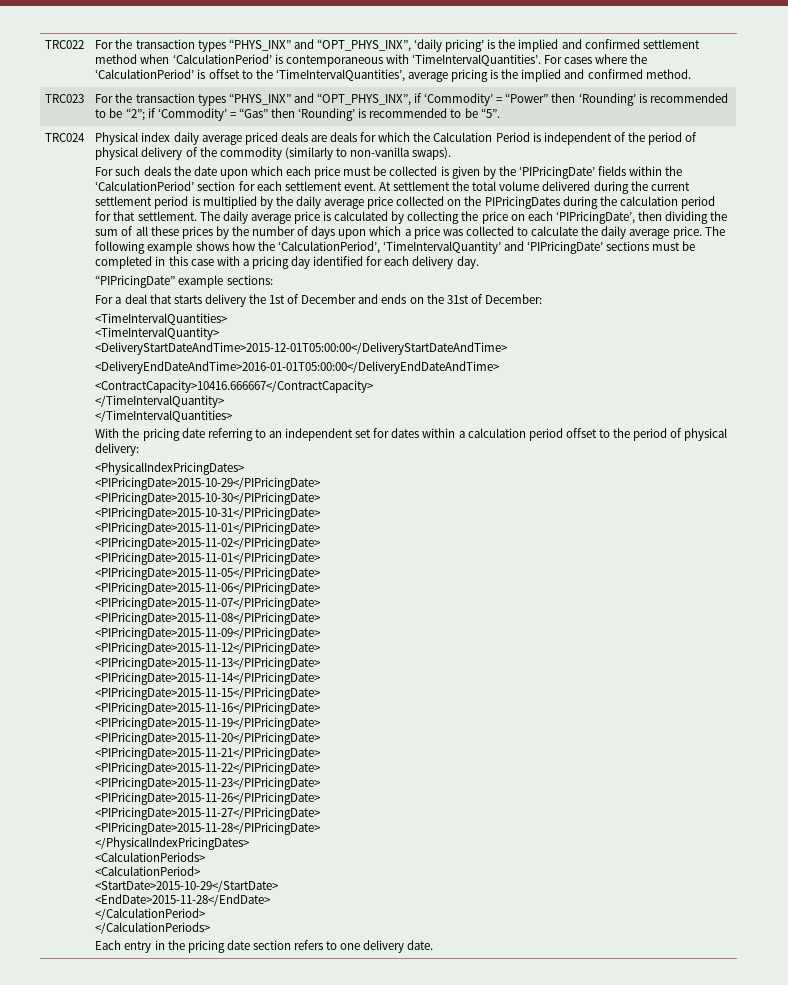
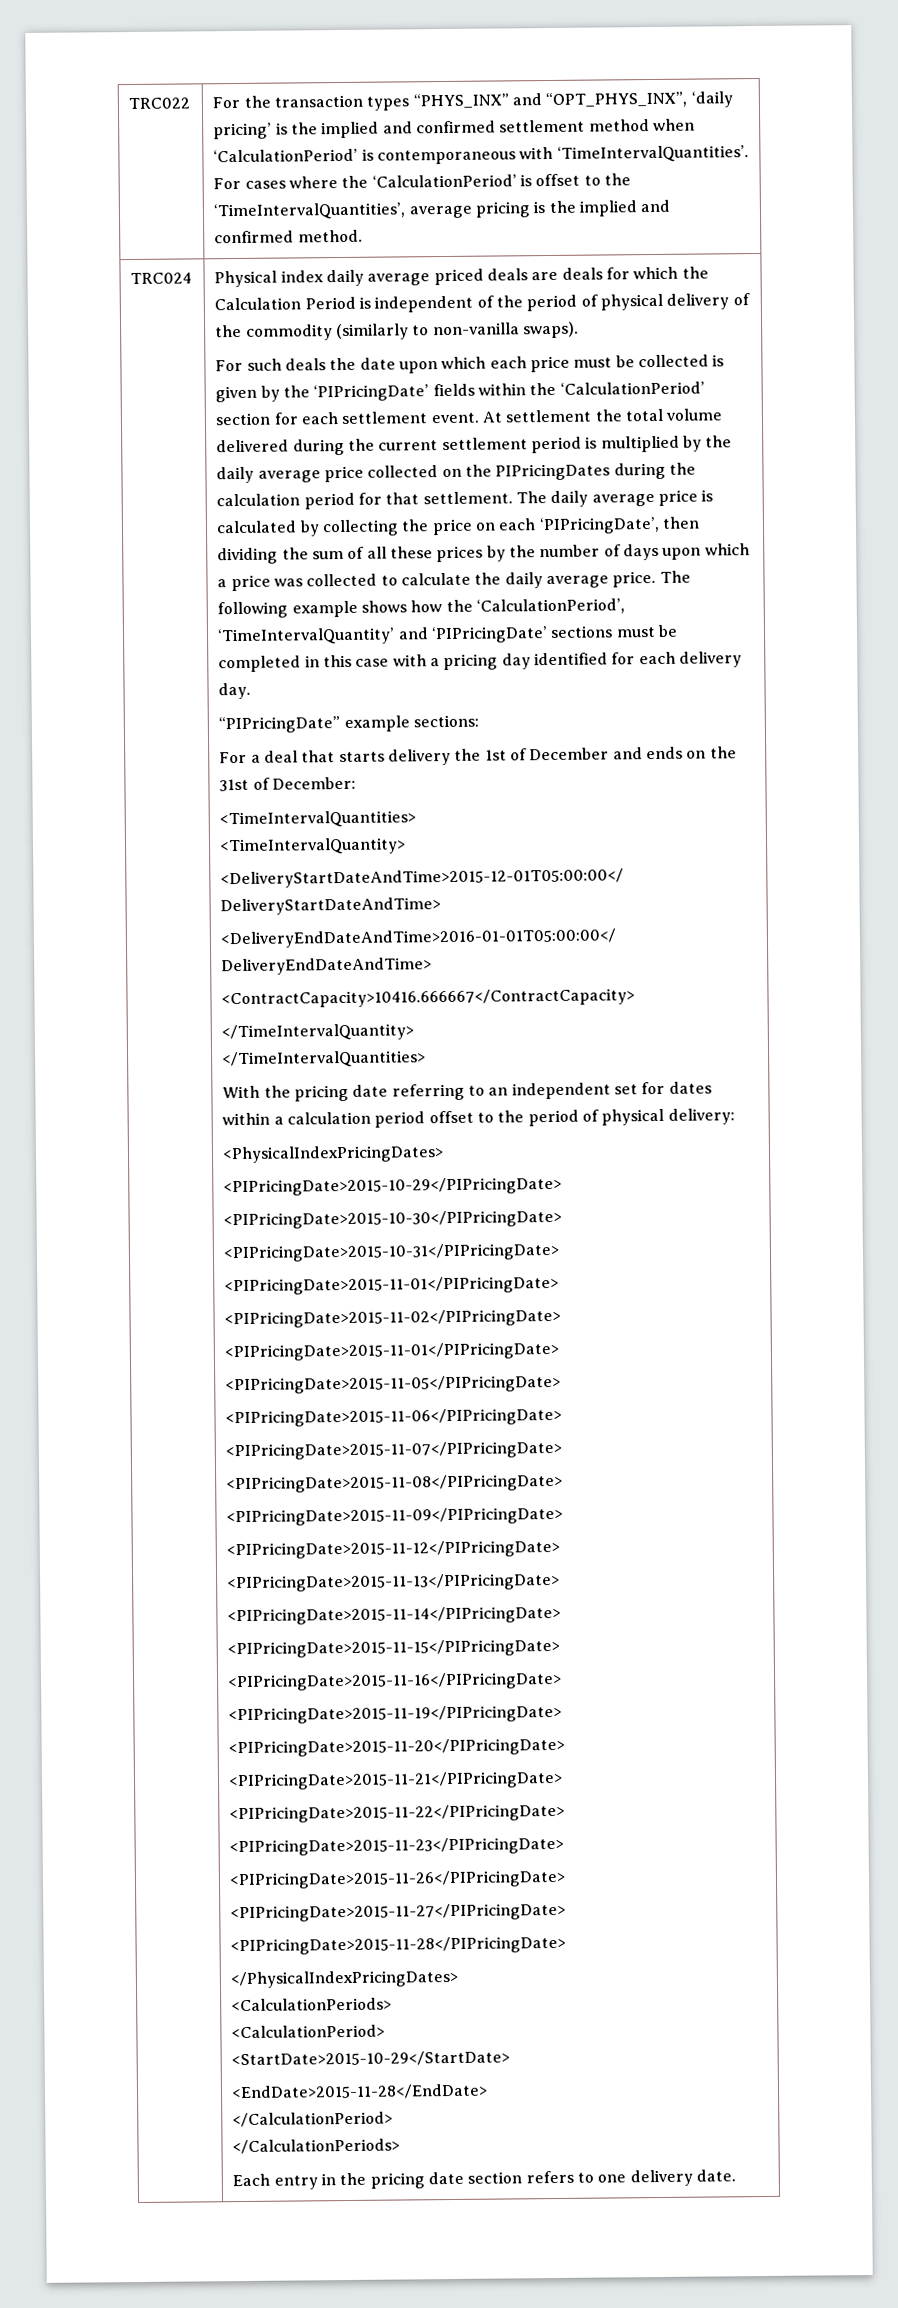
- TRC023 | For the transaction types “PHYS_INX” and “OPT_PHYS_INX”, if ‘Commodity’ = “Power” then ‘Rounding’ is recommended to be “2”; if ‘Commodity’ = “Gas” then ‘Rounding’ is recommended to be “5”.

